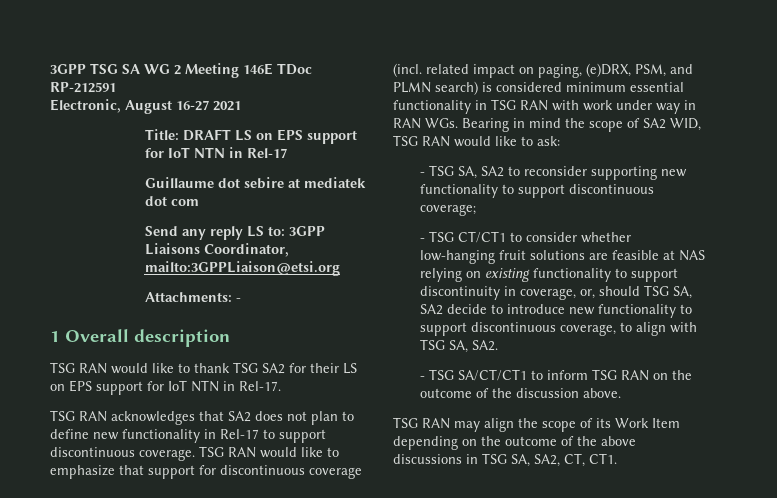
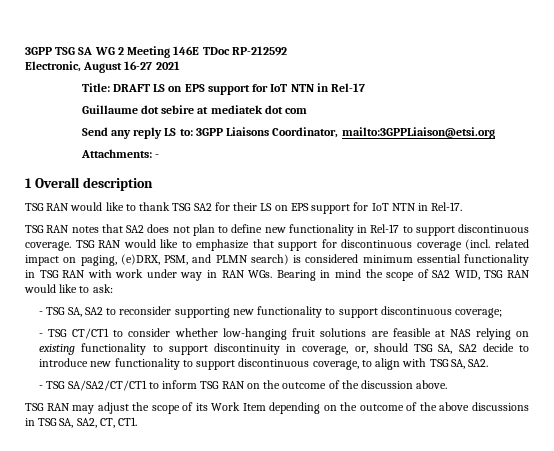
- 3GPP TSG SA WG 2 Meeting 146E TDoc RP-212591
+ 3GPP TSG SA WG 2 Meeting 146E TDoc RP-212592
- TSG RAN acknowledges that SA2 does not plan to define new functionality in Rel-17 to support discontinuous coverage.
+ TSG RAN notes that SA2 does not plan to define new functionality in Rel-17 to support discontinuous coverage.
- - TSG SA/CT/CT1 to inform TSG RAN on the outcome of the discussion above.
+ - TSG SA/SA2/CT/CT1 to inform TSG RAN on the outcome of the discussion above.
- TSG RAN may align the scope of its Work Item depending on the outcome of the above discussions in TSG SA, SA2, CT, CT1.
+ TSG RAN may adjust the scope of its Work Item depending on the outcome of the above discussions in TSG SA, SA2, CT, CT1.

